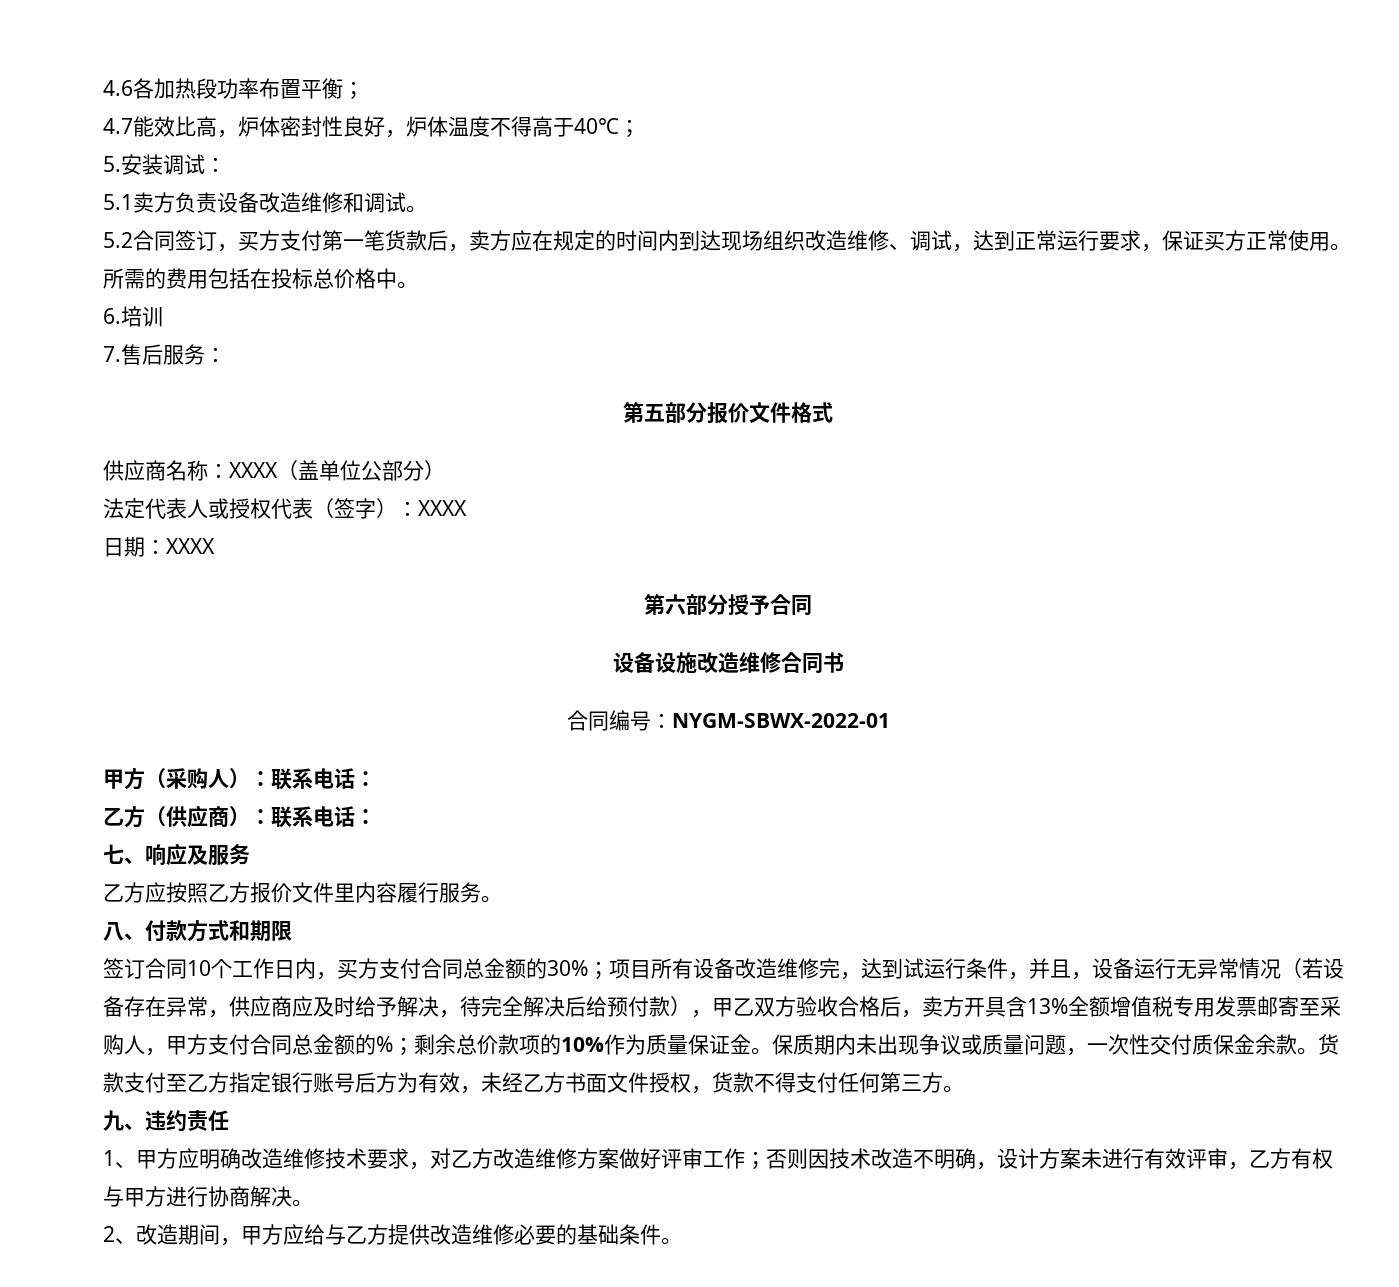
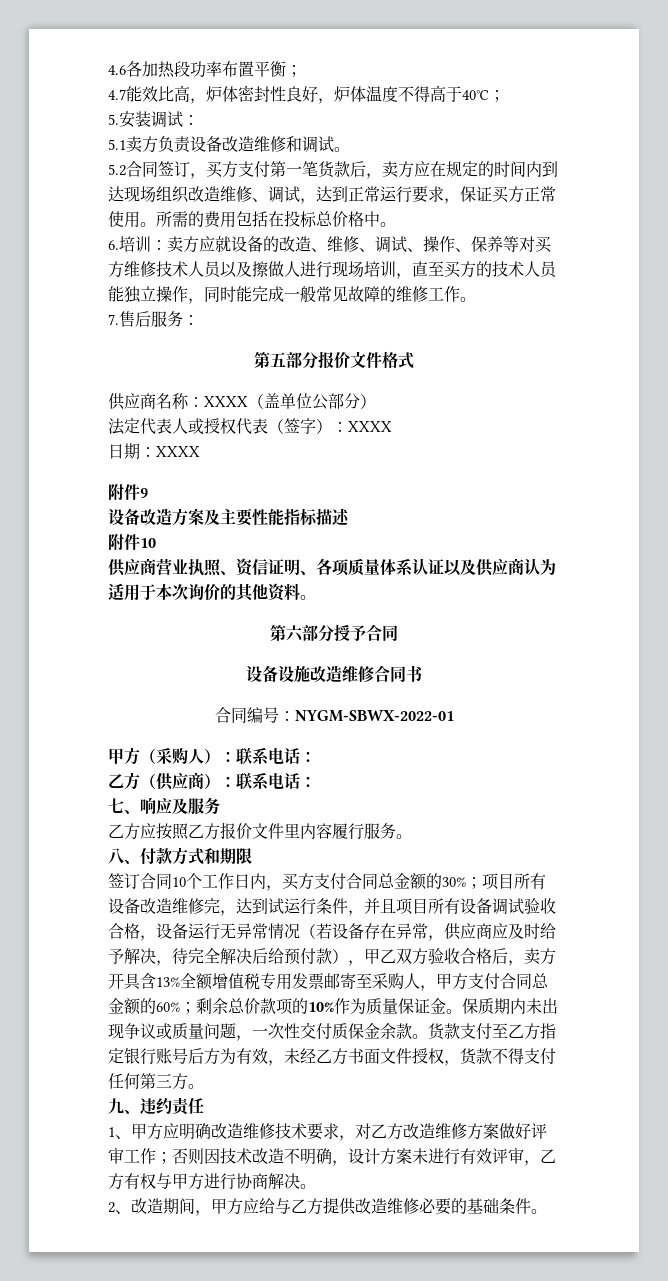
- 6.培训
+ 6.培训：卖方应就设备的改造、维修、调试、操作、保养等对买方维修技术人员以及擦做人进行现场培训，直至买方的技术人员能独立操作，同时能完成一般常见故障的维修工作。
+ 附件9
+ 设备改造方案及主要性能指标描述
+ 附件10
+ 供应商营业执照、资信证明、各项质量体系认证以及供应商认为适用于本次询价的其他资料。
- 项目所有设备改造维修完，达到试运行条件，并且，设备运行无异常情况（若设备存在异常，供应商应及时给予解决，待完全解决后给预付款），甲乙双方验收合格后，卖方开具含13%全额增值税专用发票邮寄至采购人，甲方支付合同总金额的%；
+ 项目所有设备改造维修完，达到试运行条件，并且项目所有设备调试验收合格，设备运行无异常情况（若设备存在异常，供应商应及时给予解决，待完全解决后给预付款），甲乙双方验收合格后，卖方开具含13%全额增值税专用发票邮寄至采购人，甲方支付合同总金额的60%；

